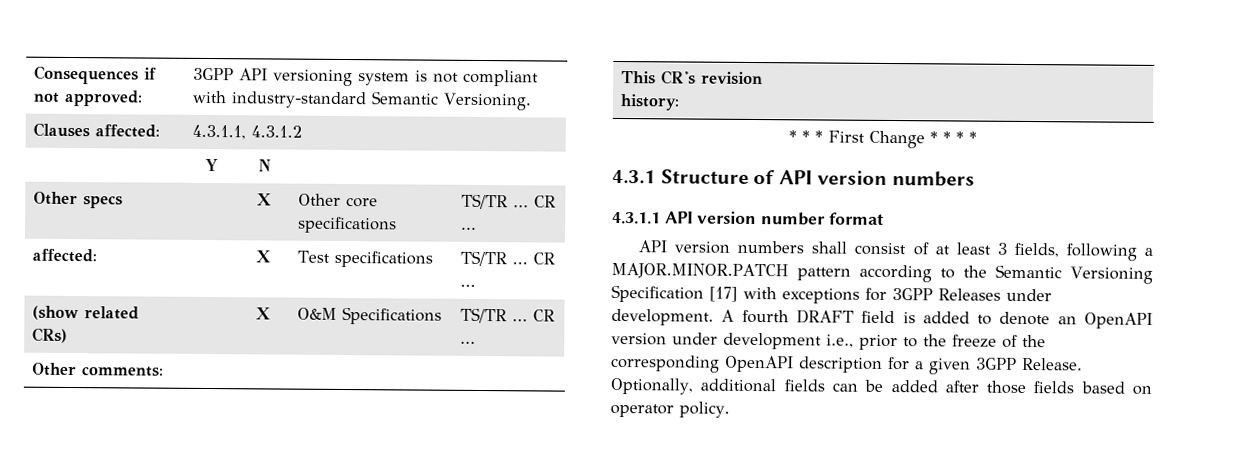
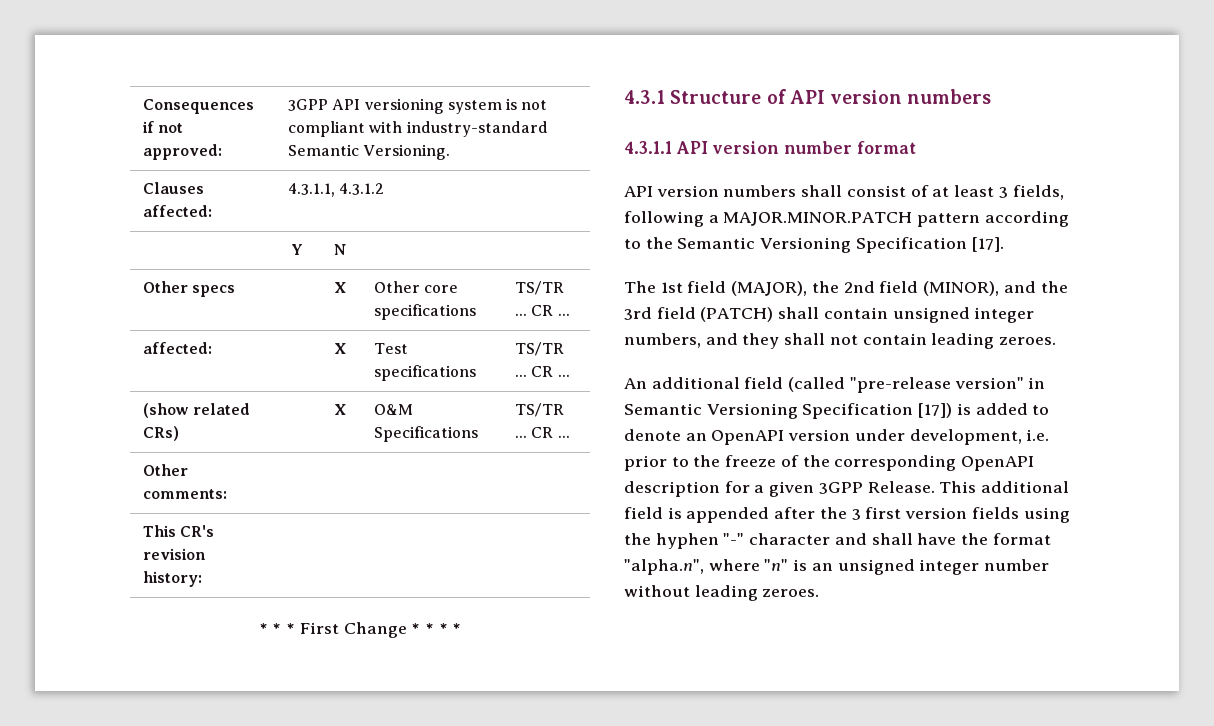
- API version numbers shall consist of at least 3 fields, following a MAJOR.MINOR.PATCH pattern according to the Semantic Versioning Specification [17] with exceptions for 3GPP Releases under development. A fourth DRAFT field is added to denote an OpenAPI version under development i.e., prior to the freeze of the corresponding OpenAPI description for a given 3GPP Release.
+ API version numbers shall consist of at least 3 fields, following a MAJOR.MINOR.PATCH pattern according to the Semantic Versioning Specification [17].
+ The 1st field (MAJOR), the 2nd field (MINOR), and the 3rd field (PATCH) shall contain unsigned integer numbers, and they shall not contain leading zeroes.
+ An additional field (called "pre-release version" in Semantic Versioning Specification [17]) is added to denote an OpenAPI version under development, i.e. prior to the freeze of the corresponding OpenAPI description for a given 3GPP Release.
- Optionally, additional fields can be added after those fields based on operator policy.
+ This additional field is appended after the 3 first version fields using the hyphen "-" character and shall have the format "alpha.n", where "n" is an unsigned integer number without leading zeroes.

